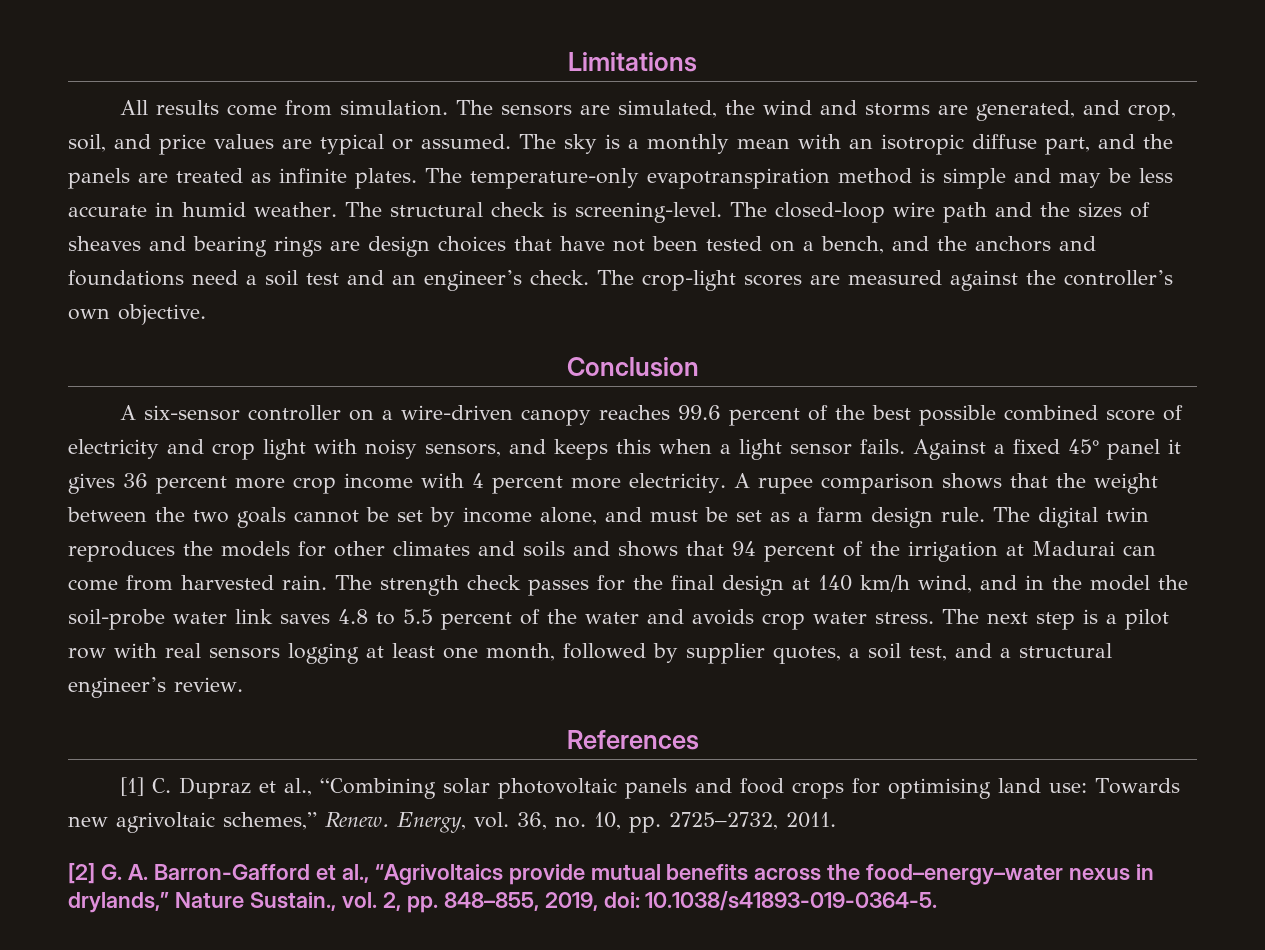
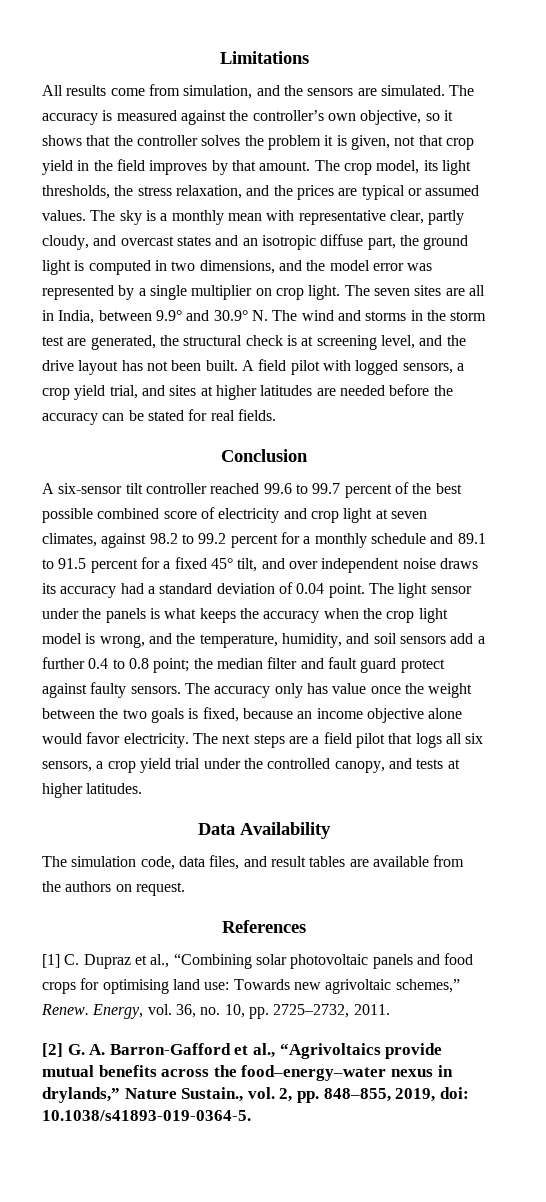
- All results come from simulation. The sensors are simulated, the wind and storms are generated, and crop, soil, and price values are typical or assumed.
+ All results come from simulation, and the sensors are simulated. The accuracy is measured against the controller’s own objective, so it shows that the controller solves the problem it is given, not that crop yield in the field improves by that amount. The crop model, its light thresholds, the stress relaxation, and the prices are typical or assumed values.
- The sky is a monthly mean with an isotropic diffuse part, and the panels are treated as infinite plates. The temperature-only evapotranspiration method is simple and may be less accurate in humid weather. The structural check is screening-level. The closed-loop wire path and the sizes of sheaves and bearing rings are design choices that have not been tested on a bench, and the anchors and foundations need a soil test and an engineer’s check. The crop-light scores are measured against the controller’s own objective.
+ The sky is a monthly mean with representative clear, partly cloudy, and overcast states and an isotropic diffuse part, the ground light is computed in two dimensions, and the model error was represented by a single multiplier on crop light. The seven sites are all in India, between 9.9° and 30.9° N. The wind and storms in the storm test are generated, the structural check is at screening level, and the drive layout has not been built. A field pilot with logged sensors, a crop yield trial, and sites at higher latitudes are needed before the accuracy can be stated for real fields.
  Conclusion
- A six-sensor controller on a wire-driven canopy reaches 99.6 percent of the best possible combined score of electricity and crop light with noisy sensors, and keeps this when a light sensor fails. Against a fixed 45° panel it gives 36 percent more crop income with 4 percent more electricity. A rupee comparison shows that the weight between the two goals cannot be set by income alone, and must be set as a farm design rule. The digital twin reproduces the models for other climates and soils and shows that 94 percent of the irrigation at Madurai can come from harvested rain. The strength check passes for the final design at 140 km/h wind, and in the model the soil-probe water link saves 4.8 to 5.5 percent of the water and avoids crop water stress. The next step is a pilot row with real sensors logging at least one month, followed by supplier quotes, a soil test, and a structural engineer’s review.
+ A six-sensor tilt controller reached 99.6 to 99.7 percent of the best possible combined score of electricity and crop light at seven climates, against 98.2 to 99.2 percent for a monthly schedule and 89.1 to 91.5 percent for a fixed 45° tilt, and over independent noise draws its accuracy had a standard deviation of 0.04 point. The light sensor under the panels is what keeps the accuracy when the crop light model is wrong, and the temperature, humidity, and soil sensors add a further 0.4 to 0.8 point; the median filter and fault guard protect against faulty sensors. The accuracy only has value once the weight between the two goals is fixed, because an income objective alone would favor electricity. The next steps are a field pilot that logs all six sensors, a crop yield trial under the controlled canopy, and tests at higher latitudes.
+ Data Availability
+ The simulation code, data files, and result tables are available from the authors on request.

